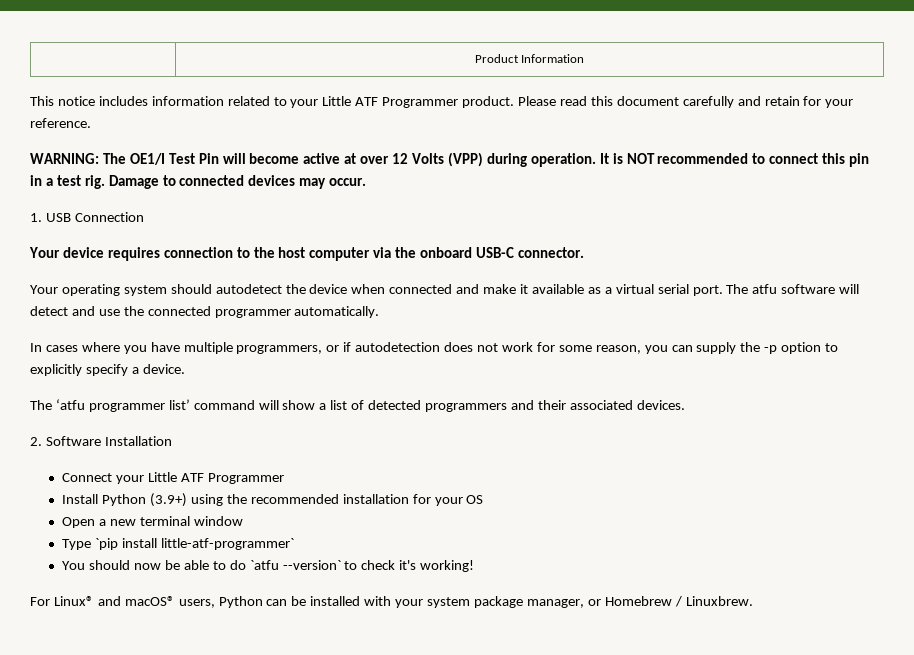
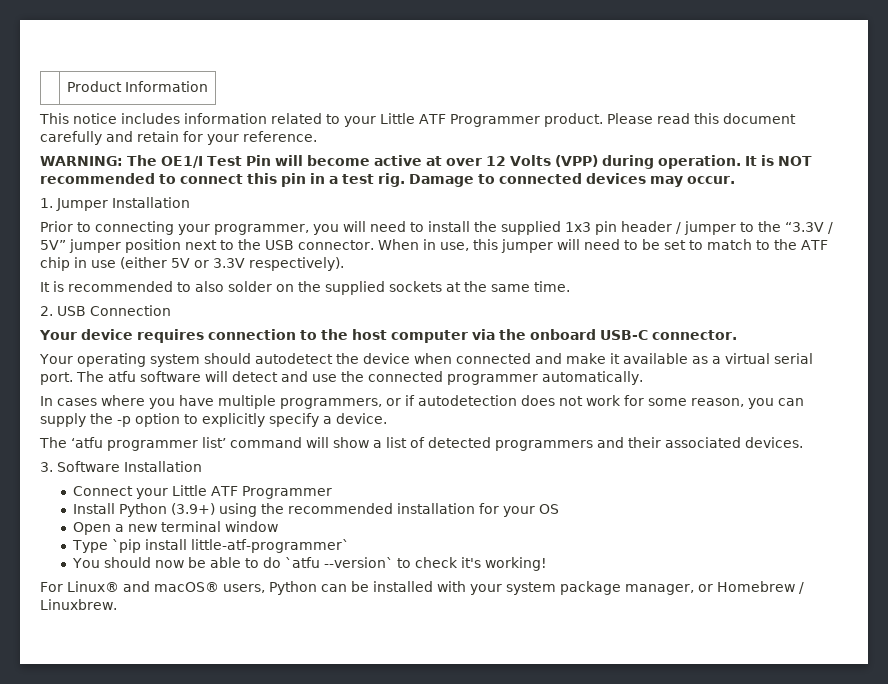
- 1. USB Connection
+ 1. Jumper Installation
+ Prior to connecting your programmer, you will need to install the supplied 1x3 pin header / jumper to the “3.3V / 5V” jumper position next to the USB connector. When in use, this jumper will need to be set to match to the ATF chip in use (either 5V or 3.3V respectively).
+ It is recommended to also solder on the supplied sockets at the same time.
+ 2. USB Connection
- 2. Software Installation
+ 3. Software Installation

